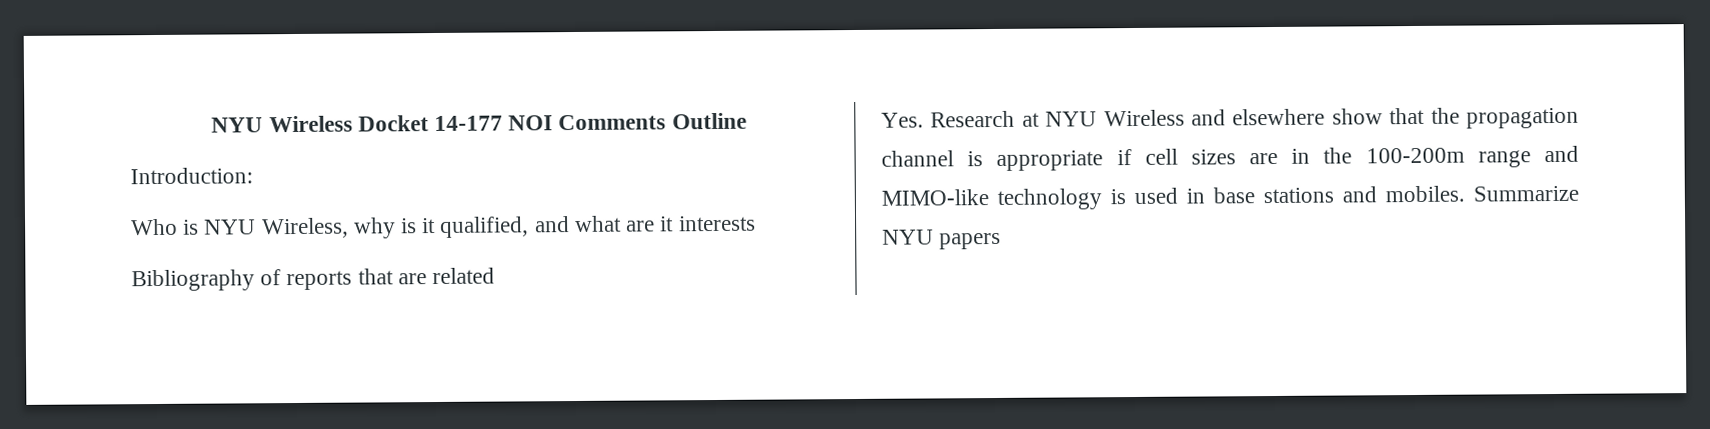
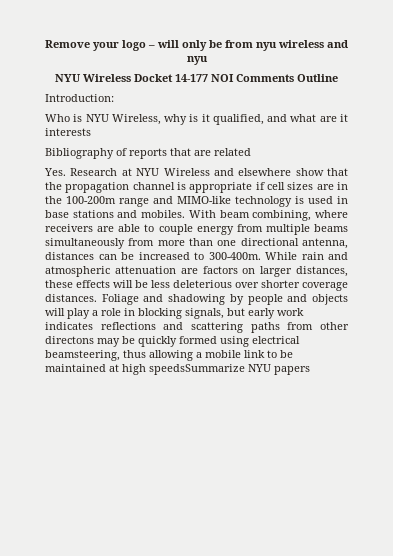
+ Remove your logo – will only be from nyu wireless and nyu
- Summarize NYU papers
+ With beam combining, where receivers are able to couple energy from multiple beams simultaneously from more than one directional antenna, distances can be increased to 300-400m. While rain and atmospheric attenuation are factors on larger distances, these effects will be less deleterious over shorter coverage distances. Foliage and shadowing by people and objects will play a role in blocking signals, but early work indicates reflections and scattering paths from other directons may be quickly formed using electrical beamsteering, thus allowing a mobile link to be maintained at high speedsSummarize NYU papers

